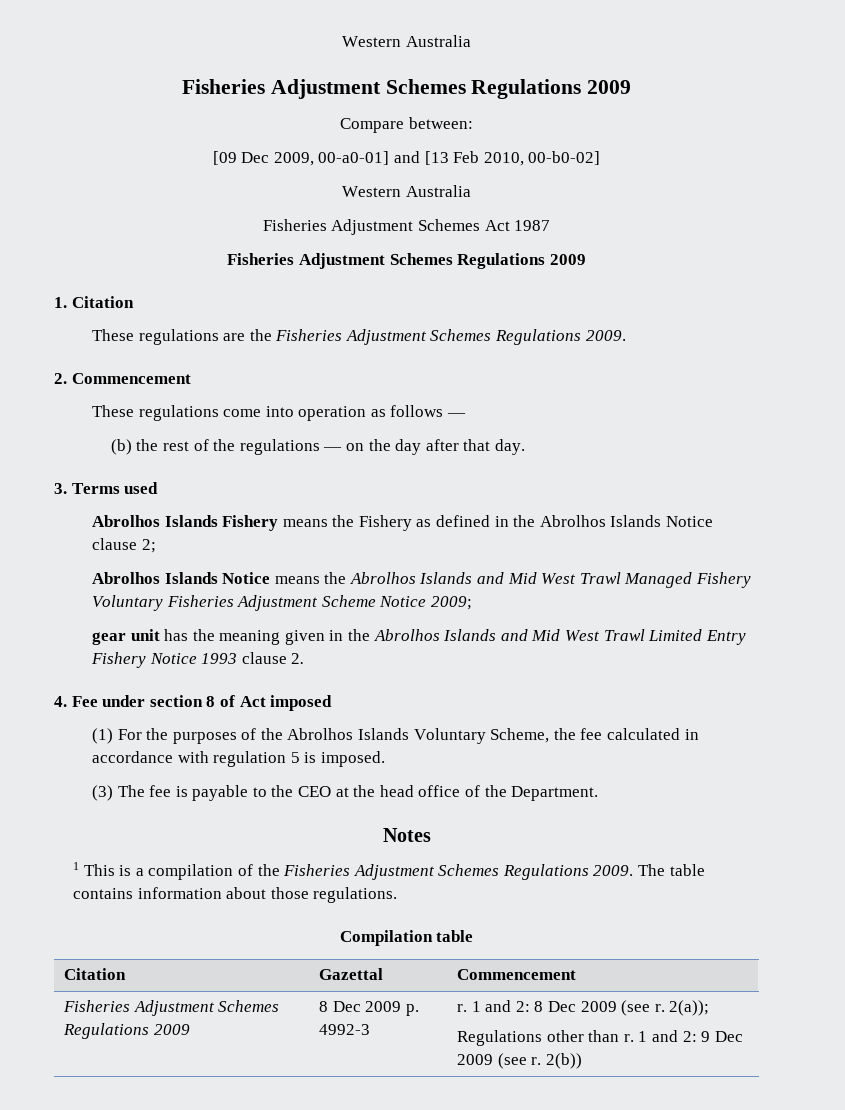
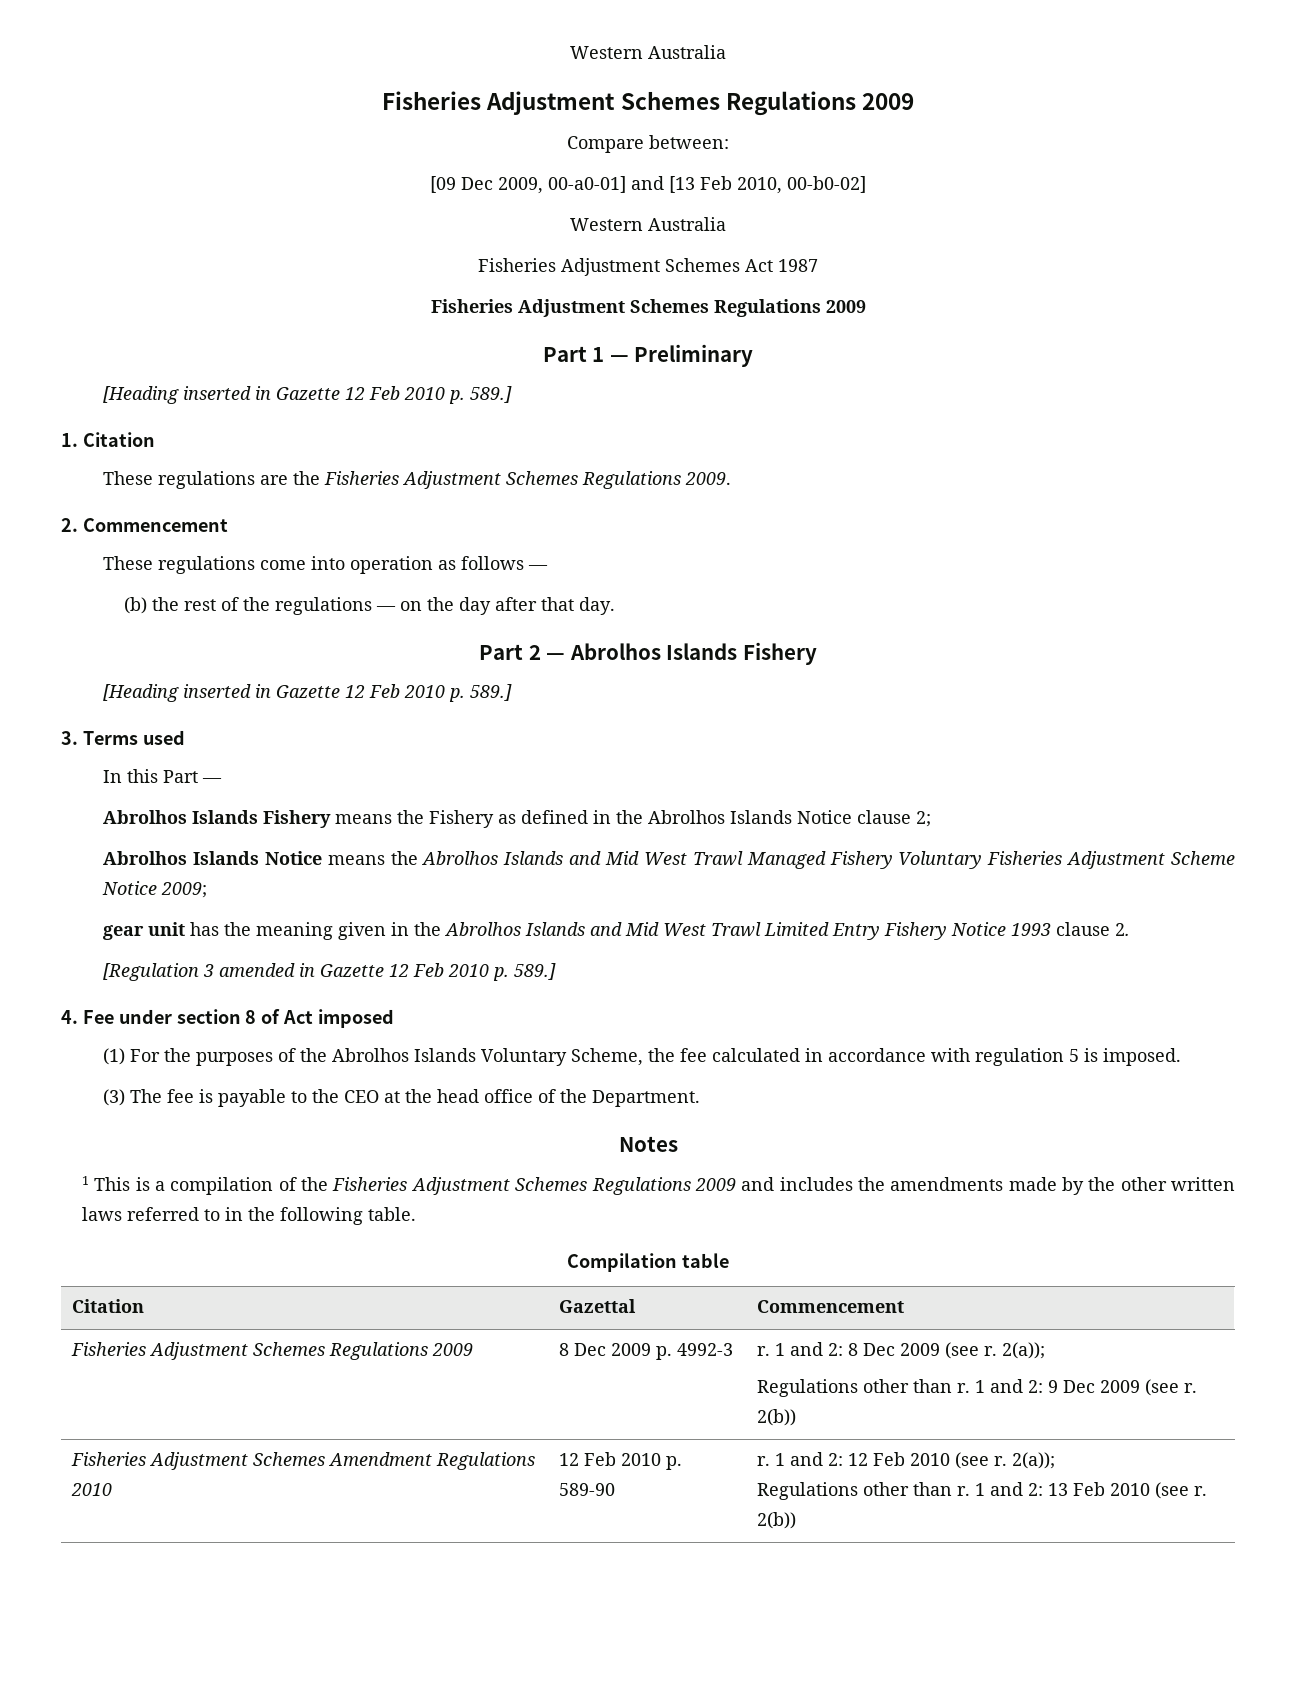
+ Part 1 — Preliminary
+ [Heading inserted in Gazette 12 Feb 2010 p. 589.]
+ Part 2 — Abrolhos Islands Fishery
+ [Heading inserted in Gazette 12 Feb 2010 p. 589.]
+ In this Part —
+ [Regulation 3 amended in Gazette 12 Feb 2010 p. 589.]
- 1 This is a compilation of the Fisheries Adjustment Schemes Regulations 2009. The table contains information about those regulations.
+ 1 This is a compilation of the Fisheries Adjustment Schemes Regulations 2009 and includes the amendments made by the other written laws referred to in the following table.
+ Fisheries Adjustment Schemes Amendment Regulations 2010 | 12 Feb 2010 p. 589-90 | r. 1 and 2: 12 Feb 2010 (see r. 2(a));
+ Regulations other than r. 1 and 2: 13 Feb 2010 (see r. 2(b))

